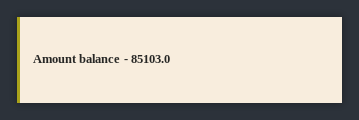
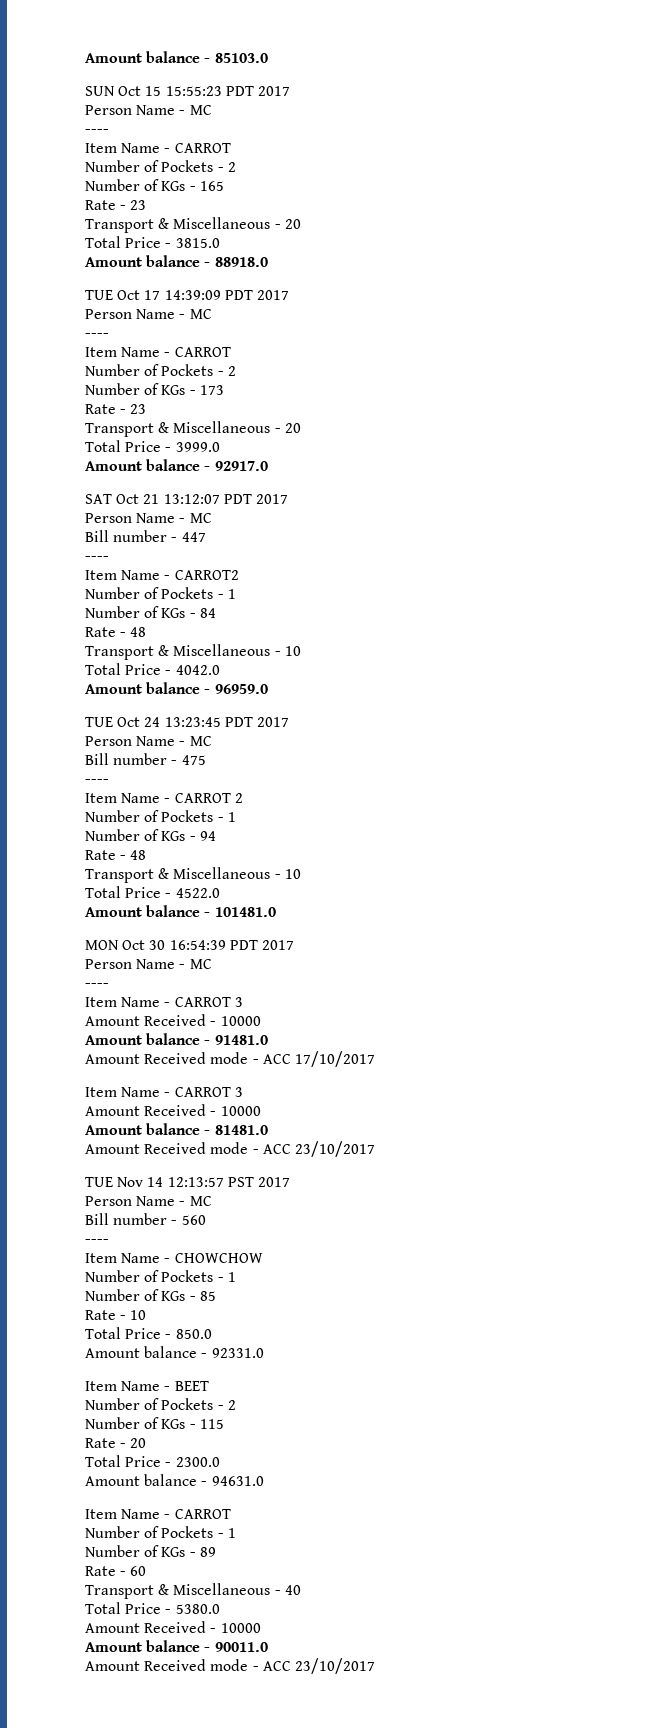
+ SUN Oct 15 15:55:23 PDT 2017
+ Person Name - MC
+ ----
+ Item Name - CARROT
+ Number of Pockets - 2
+ Number of KGs - 165
+ Rate - 23
+ Transport & Miscellaneous - 20
+ Total Price - 3815.0
+ Amount balance - 88918.0
+ TUE Oct 17 14:39:09 PDT 2017
+ Person Name - MC
+ ----
+ Item Name - CARROT
+ Number of Pockets - 2
+ Number of KGs - 173
+ Rate - 23
+ Transport & Miscellaneous - 20
+ Total Price - 3999.0
+ Amount balance - 92917.0
+ SAT Oct 21 13:12:07 PDT 2017
+ Person Name - MC
+ Bill number - 447
+ ----
+ Item Name - CARROT2
+ Number of Pockets - 1
+ Number of KGs - 84
+ Rate - 48
+ Transport & Miscellaneous - 10
+ Total Price - 4042.0
+ Amount balance - 96959.0
+ TUE Oct 24 13:23:45 PDT 2017
+ Person Name - MC
+ Bill number - 475
+ ----
+ Item Name - CARROT 2
+ Number of Pockets - 1
+ Number of KGs - 94
+ Rate - 48
+ Transport & Miscellaneous - 10
+ Total Price - 4522.0
+ Amount balance - 101481.0
+ MON Oct 30 16:54:39 PDT 2017
+ Person Name - MC
+ ----
+ Item Name - CARROT 3
+ Amount Received - 10000
+ Amount balance - 91481.0
+ Amount Received mode - ACC 17/10/2017
+ Item Name - CARROT 3
+ Amount Received - 10000
+ Amount balance - 81481.0
+ Amount Received mode - ACC 23/10/2017
+ TUE Nov 14 12:13:57 PST 2017
+ Person Name - MC
+ Bill number - 560
+ ----
+ Item Name - CHOWCHOW
+ Number of Pockets - 1
+ Number of KGs - 85
+ Rate - 10
+ Total Price - 850.0
+ Amount balance - 92331.0
+ Item Name - BEET
+ Number of Pockets - 2
+ Number of KGs - 115
+ Rate - 20
+ Total Price - 2300.0
+ Amount balance - 94631.0
+ Item Name - CARROT
+ Number of Pockets - 1
+ Number of KGs - 89
+ Rate - 60
+ Transport & Miscellaneous - 40
+ Total Price - 5380.0
+ Amount Received - 10000
+ Amount balance - 90011.0
+ Amount Received mode - ACC 23/10/2017

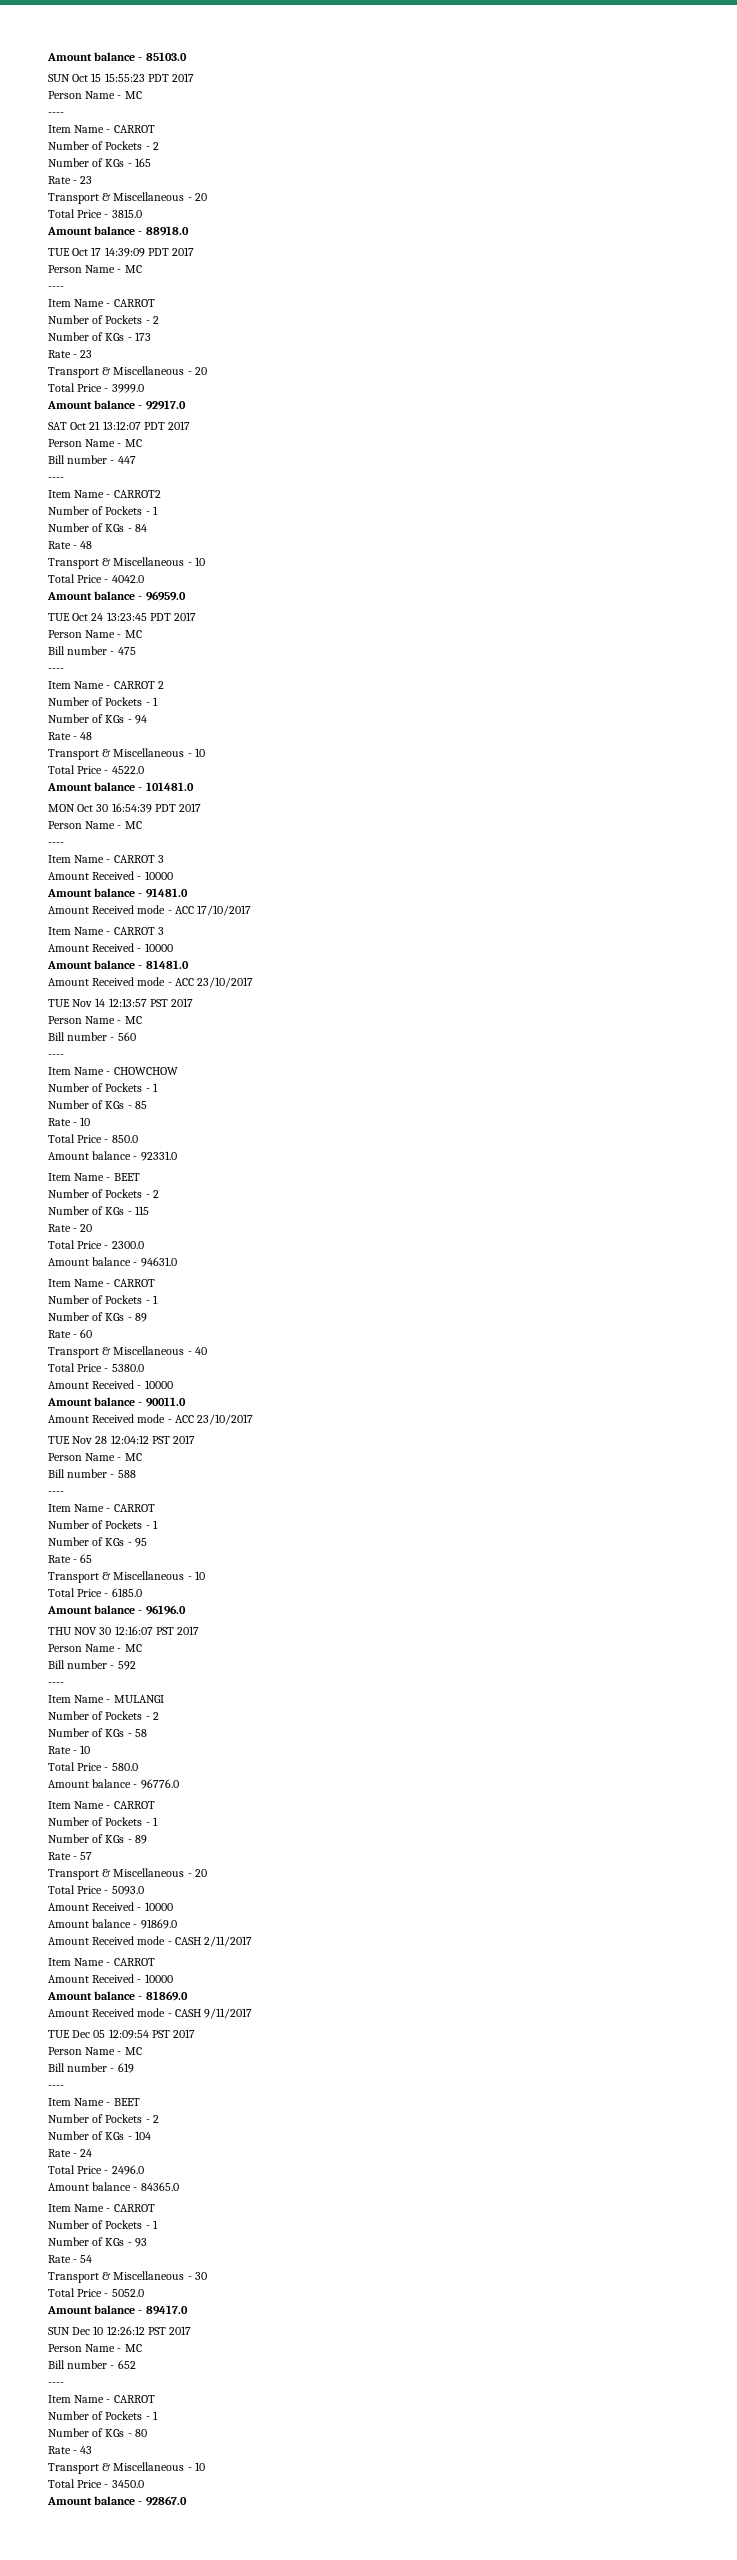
+ TUE Nov 28 12:04:12 PST 2017
+ Person Name - MC
+ Bill number - 588
+ ----
+ Item Name - CARROT
+ Number of Pockets - 1
+ Number of KGs - 95
+ Rate - 65
+ Transport & Miscellaneous - 10
+ Total Price - 6185.0
+ Amount balance - 96196.0
+ THU NOV 30 12:16:07 PST 2017
+ Person Name - MC
+ Bill number - 592
+ ----
+ Item Name - MULANGI
+ Number of Pockets - 2
+ Number of KGs - 58
+ Rate - 10
+ Total Price - 580.0
+ Amount balance - 96776.0
+ Item Name - CARROT
+ Number of Pockets - 1
+ Number of KGs - 89
+ Rate - 57
+ Transport & Miscellaneous - 20
+ Total Price - 5093.0
+ Amount Received - 10000
+ Amount balance - 91869.0
+ Amount Received mode - CASH 2/11/2017
+ Item Name - CARROT
+ Amount Received - 10000
+ Amount balance - 81869.0
+ Amount Received mode - CASH 9/11/2017
+ TUE Dec 05 12:09:54 PST 2017
+ Person Name - MC
+ Bill number - 619
+ ----
+ Item Name - BEET
+ Number of Pockets - 2
+ Number of KGs - 104
+ Rate - 24
+ Total Price - 2496.0
+ Amount balance - 84365.0
+ Item Name - CARROT
+ Number of Pockets - 1
+ Number of KGs - 93
+ Rate - 54
+ Transport & Miscellaneous - 30
+ Total Price - 5052.0
+ Amount balance - 89417.0
+ SUN Dec 10 12:26:12 PST 2017
+ Person Name - MC
+ Bill number - 652
+ ----
+ Item Name - CARROT
+ Number of Pockets - 1
+ Number of KGs - 80
+ Rate - 43
+ Transport & Miscellaneous - 10
+ Total Price - 3450.0
+ Amount balance - 92867.0

